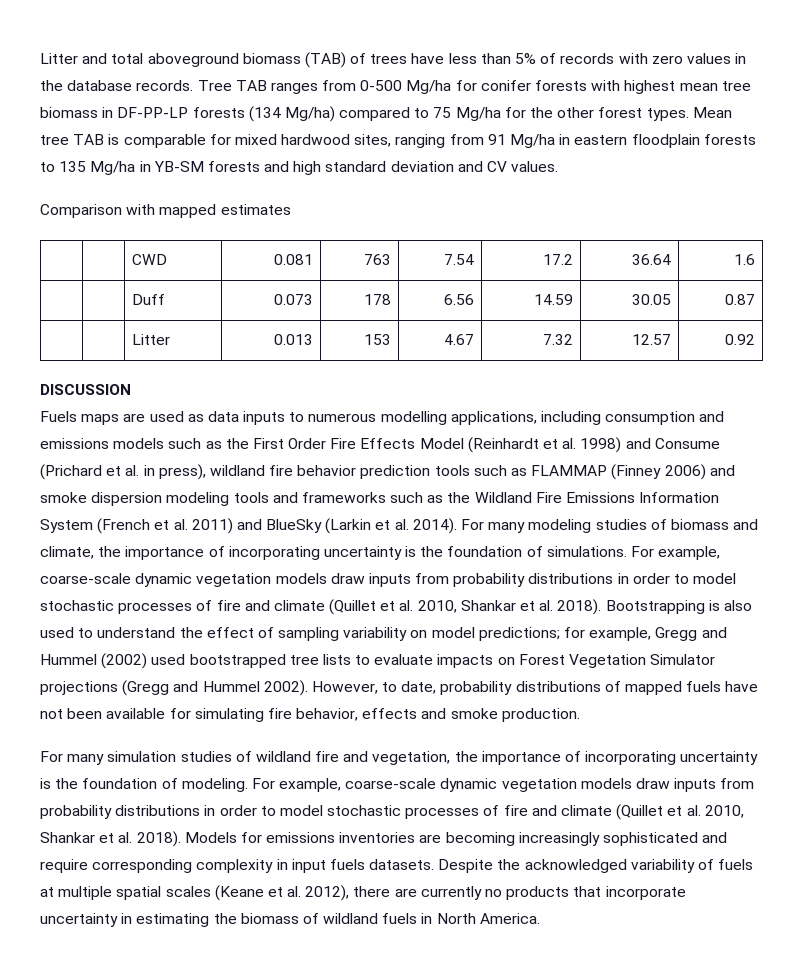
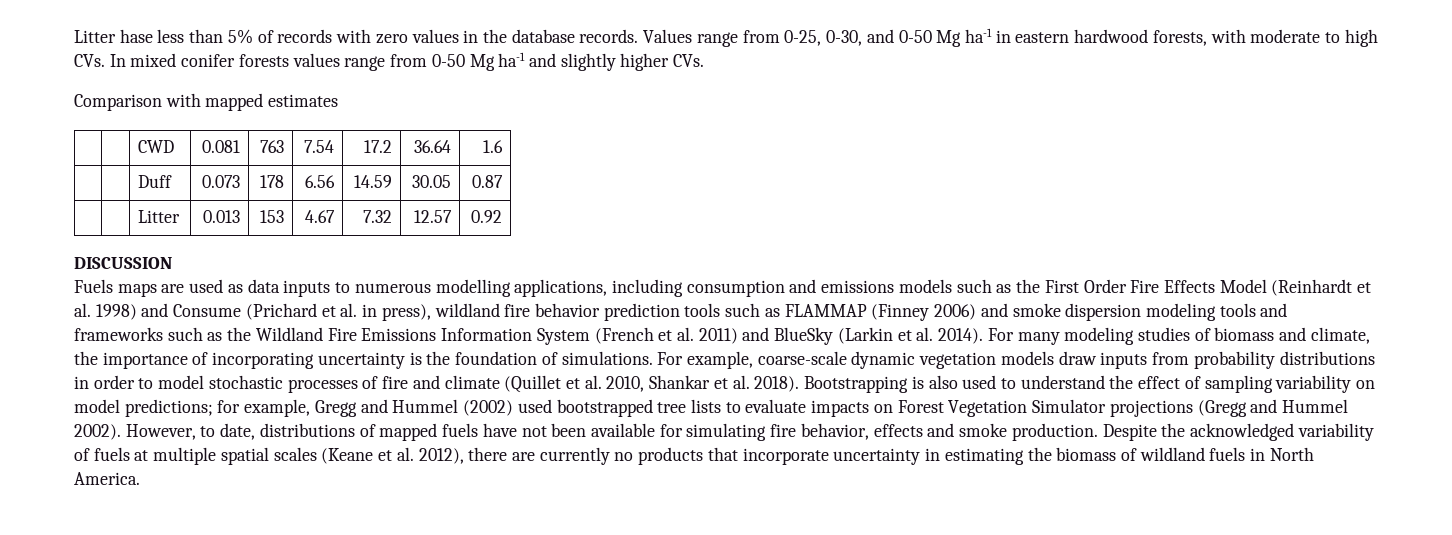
- Litter and total aboveground biomass (TAB) of trees have less than 5% of records with zero values in the database records.
+ Litter hase less than 5% of records with zero values in the database records.
- Tree TAB ranges from 0-500 Mg/ha for conifer forests with highest mean tree biomass in DF-PP-LP forests (134 Mg/ha) compared to 75 Mg/ha for the other forest types. Mean tree TAB is comparable for mixed hardwood sites, ranging from 91 Mg/ha in eastern floodplain forests to 135 Mg/ha in YB-SM forests and high standard deviation and CV values.
+ Values range from 0-25, 0-30, and 0-50 Mg ha-1 in eastern hardwood forests, with moderate to high CVs. In mixed conifer forests values range from 0-50 Mg ha-1 and slightly higher CVs.
- However, to date, probability distributions of mapped fuels have not been available for simulating fire behavior, effects and smoke production.
- For many simulation studies of wildland fire and vegetation, the importance of incorporating uncertainty is the foundation of modeling. For example, coarse-scale dynamic vegetation models draw inputs from probability distributions in order to model stochastic processes of fire and climate (Quillet et al. 2010, Shankar et al. 2018). Models for emissions inventories are becoming increasingly sophisticated and require corresponding complexity in input fuels datasets.
+ However, to date, distributions of mapped fuels have not been available for simulating fire behavior, effects and smoke production.

